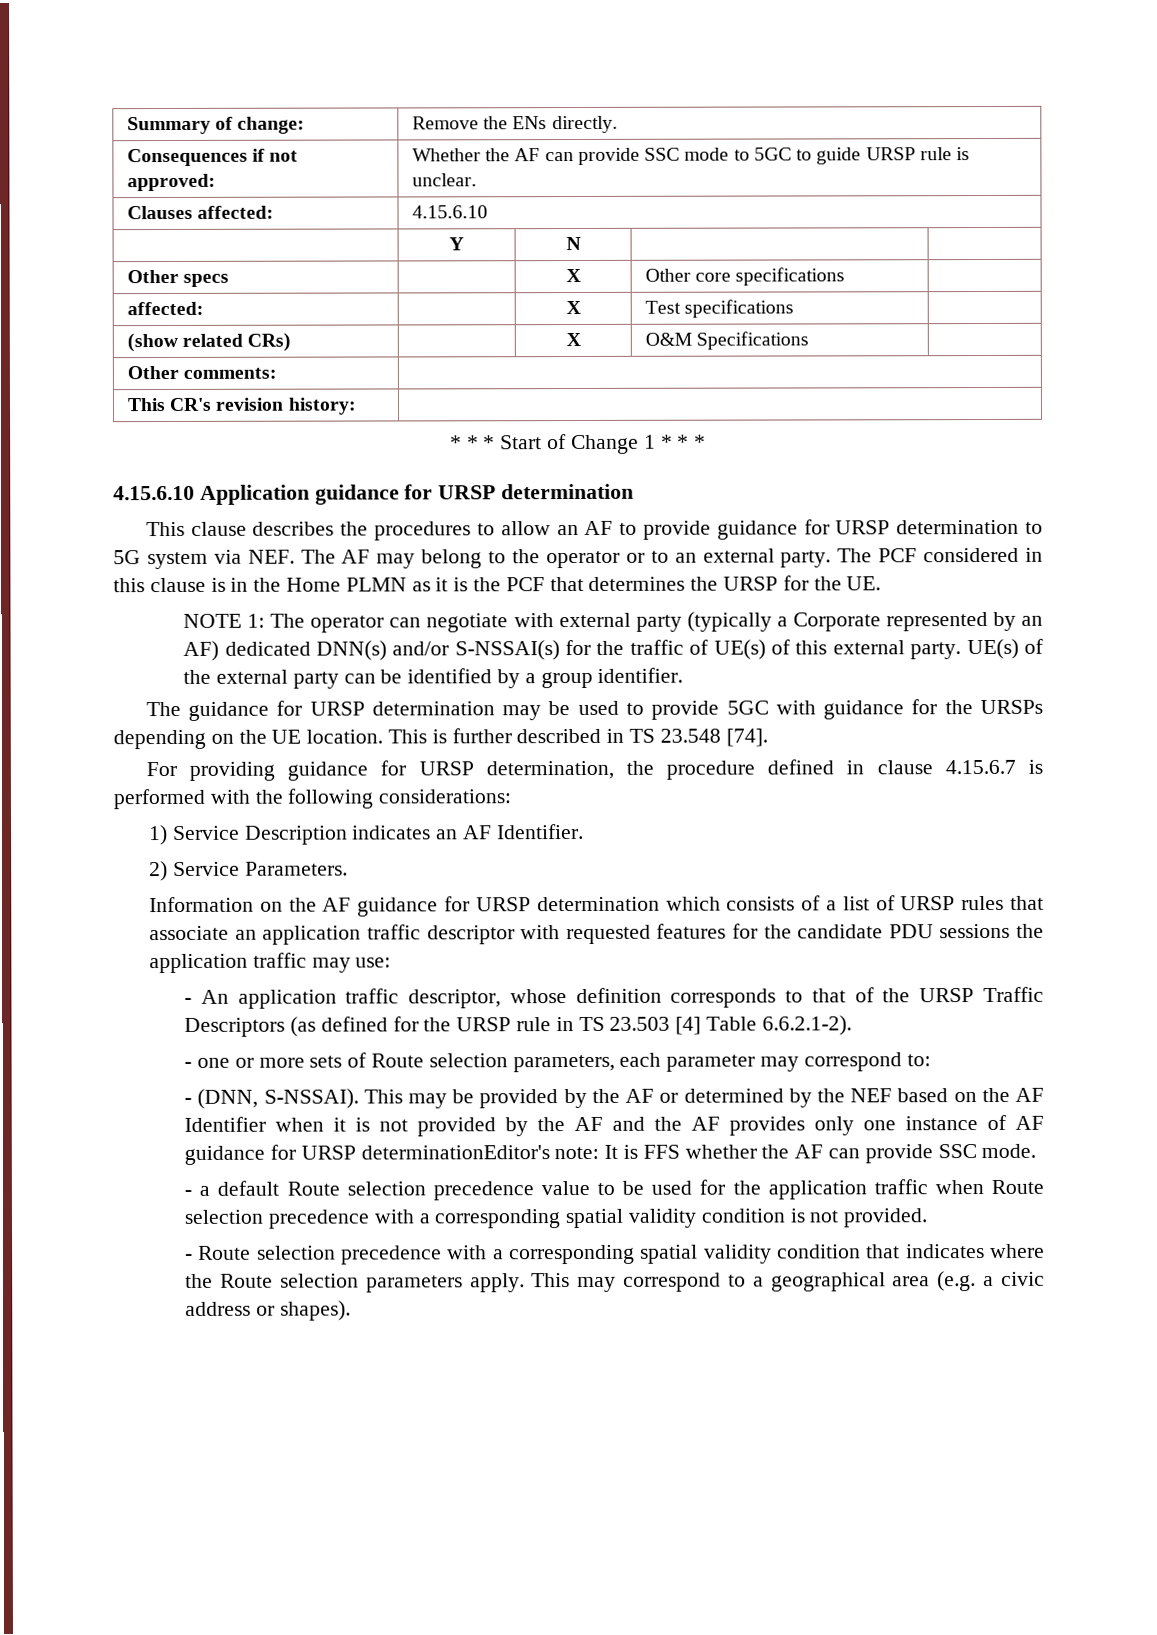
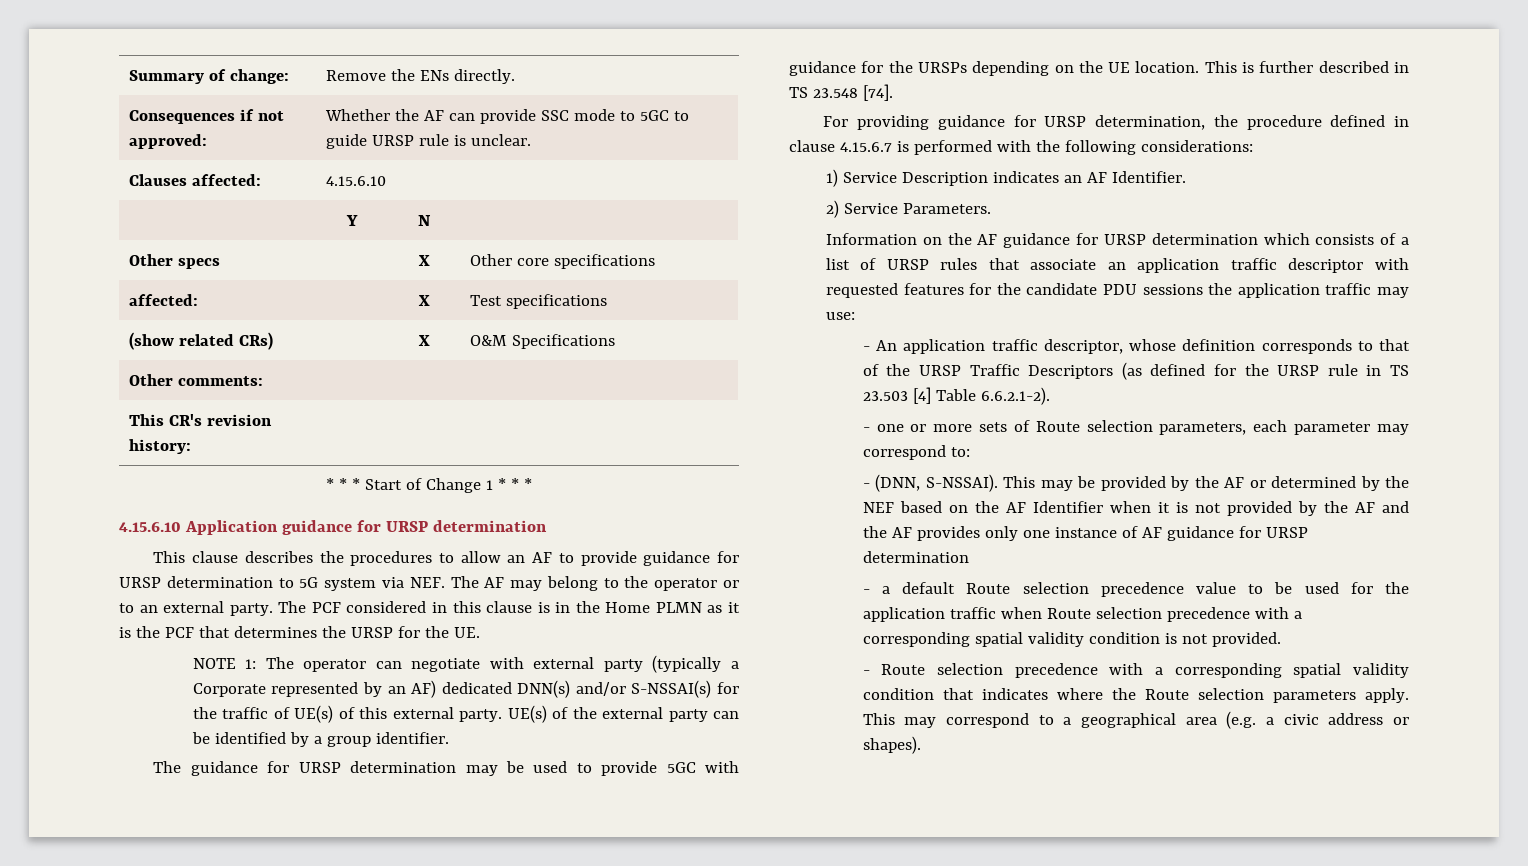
- This may be provided by the AF or determined by the NEF based on the AF Identifier when it is not provided by the AF and the AF provides only one instance of AF guidance for URSP determinationEditor's note: It is FFS whether the AF can provide SSC mode.
+ This may be provided by the AF or determined by the NEF based on the AF Identifier when it is not provided by the AF and the AF provides only one instance of AF guidance for URSP determination

